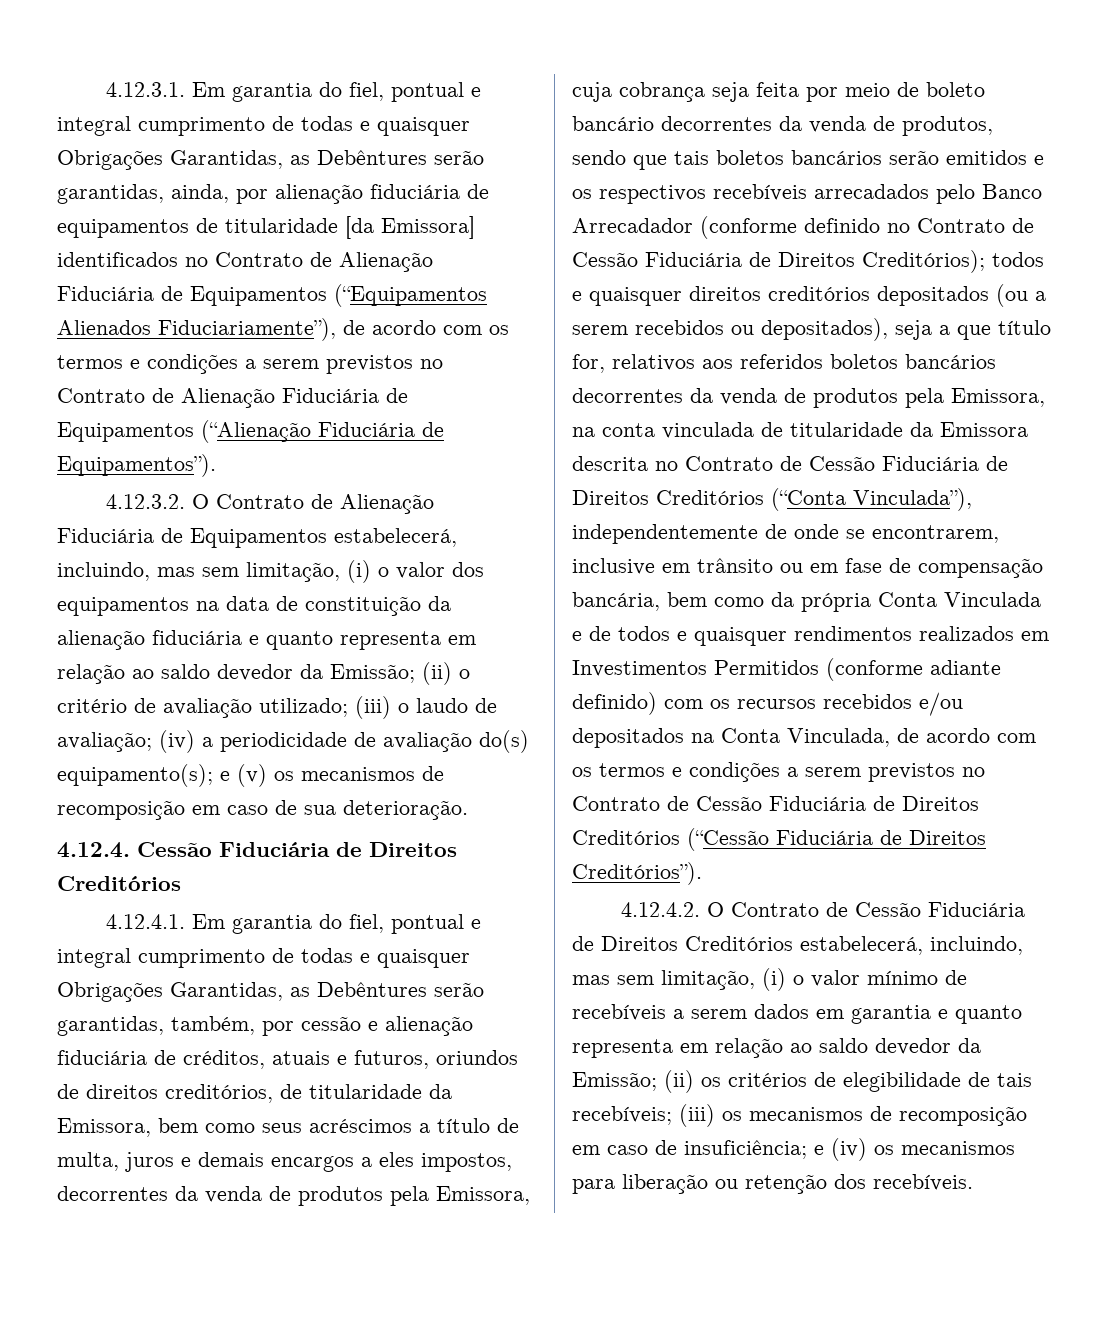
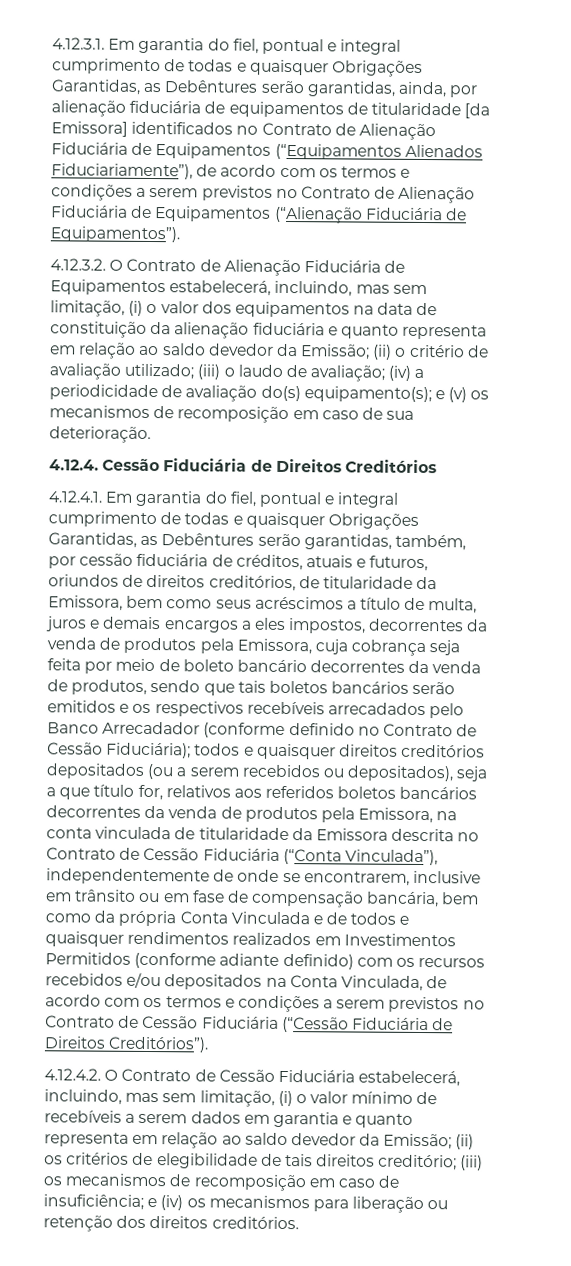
- 4.12.4.1. Em garantia do fiel, pontual e integral cumprimento de todas e quaisquer Obrigações Garantidas, as Debêntures serão garantidas, também, por cessão e alienação fiduciária de créditos, atuais e futuros, oriundos de direitos creditórios, de titularidade da Emissora, bem como seus acréscimos a título de multa, juros e demais encargos a eles impostos, decorrentes da venda de produtos pela Emissora, cuja cobrança seja feita por meio de boleto bancário decorrentes da venda de produtos, sendo que tais boletos bancários serão emitidos e os respectivos recebíveis arrecadados pelo Banco Arrecadador (conforme definido no Contrato de Cessão Fiduciária de Direitos Creditórios);
+ 4.12.4.1. Em garantia do fiel, pontual e integral cumprimento de todas e quaisquer Obrigações Garantidas, as Debêntures serão garantidas, também, por cessão fiduciária de créditos, atuais e futuros, oriundos de direitos creditórios, de titularidade da Emissora, bem como seus acréscimos a título de multa, juros e demais encargos a eles impostos, decorrentes da venda de produtos pela Emissora, cuja cobrança seja feita por meio de boleto bancário decorrentes da venda de produtos, sendo que tais boletos bancários serão emitidos e os respectivos recebíveis arrecadados pelo Banco Arrecadador (conforme definido no Contrato de Cessão Fiduciária);
- todos e quaisquer direitos creditórios depositados (ou a serem recebidos ou depositados), seja a que título for, relativos aos referidos boletos bancários decorrentes da venda de produtos pela Emissora, na conta vinculada de titularidade da Emissora descrita no Contrato de Cessão Fiduciária de Direitos Creditórios (“Conta Vinculada”), independentemente de onde se encontrarem, inclusive em trânsito ou em fase de compensação bancária, bem como da própria Conta Vinculada e de todos e quaisquer rendimentos realizados em Investimentos Permitidos (conforme adiante definido) com os recursos recebidos e/ou depositados na Conta Vinculada, de acordo com os termos e condições a serem previstos no Contrato de Cessão Fiduciária de Direitos Creditórios (“Cessão Fiduciária de Direitos Creditórios”).
+ todos e quaisquer direitos creditórios depositados (ou a serem recebidos ou depositados), seja a que título for, relativos aos referidos boletos bancários decorrentes da venda de produtos pela Emissora, na conta vinculada de titularidade da Emissora descrita no Contrato de Cessão Fiduciária (“Conta Vinculada”), independentemente de onde se encontrarem, inclusive em trânsito ou em fase de compensação bancária, bem como da própria Conta Vinculada e de todos e quaisquer rendimentos realizados em Investimentos Permitidos (conforme adiante definido) com os recursos recebidos e/ou depositados na Conta Vinculada, de acordo com os termos e condições a serem previstos no Contrato de Cessão Fiduciária (“Cessão Fiduciária de Direitos Creditórios”).
- 4.12.4.2. O Contrato de Cessão Fiduciária de Direitos Creditórios estabelecerá, incluindo, mas sem limitação, (i) o valor mínimo de recebíveis a serem dados em garantia e quanto representa em relação ao saldo devedor da Emissão; (ii) os critérios de elegibilidade de tais recebíveis; (iii) os mecanismos de recomposição em caso de insuficiência; e (iv) os mecanismos para liberação ou retenção dos recebíveis.
+ 4.12.4.2. O Contrato de Cessão Fiduciária estabelecerá, incluindo, mas sem limitação, (i) o valor mínimo de recebíveis a serem dados em garantia e quanto representa em relação ao saldo devedor da Emissão; (ii) os critérios de elegibilidade de tais direitos creditório; (iii) os mecanismos de recomposição em caso de insuficiência; e (iv) os mecanismos para liberação ou retenção dos direitos creditórios.

